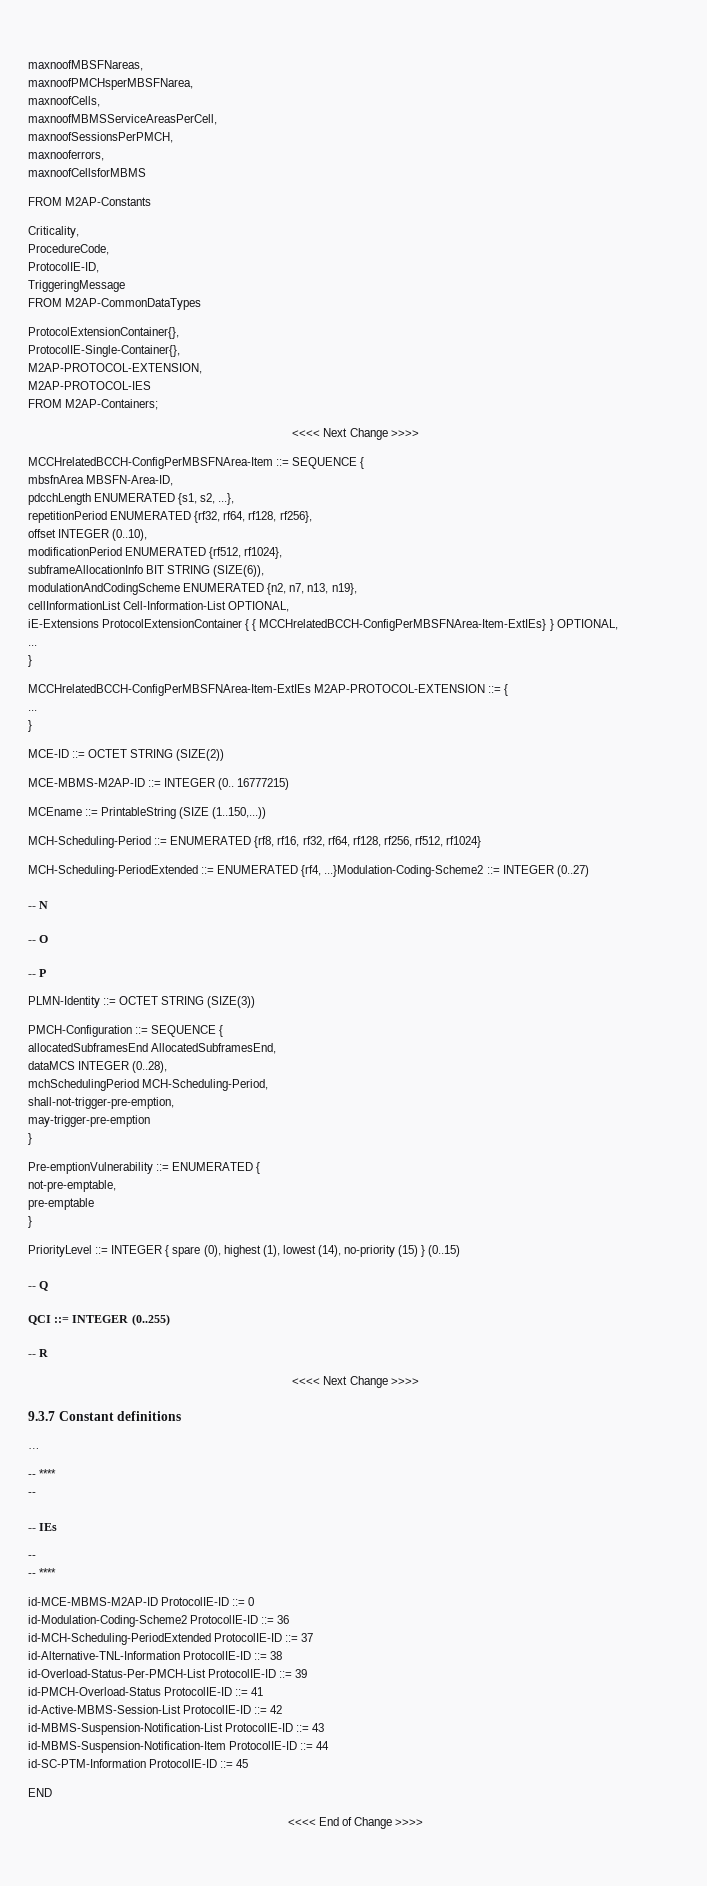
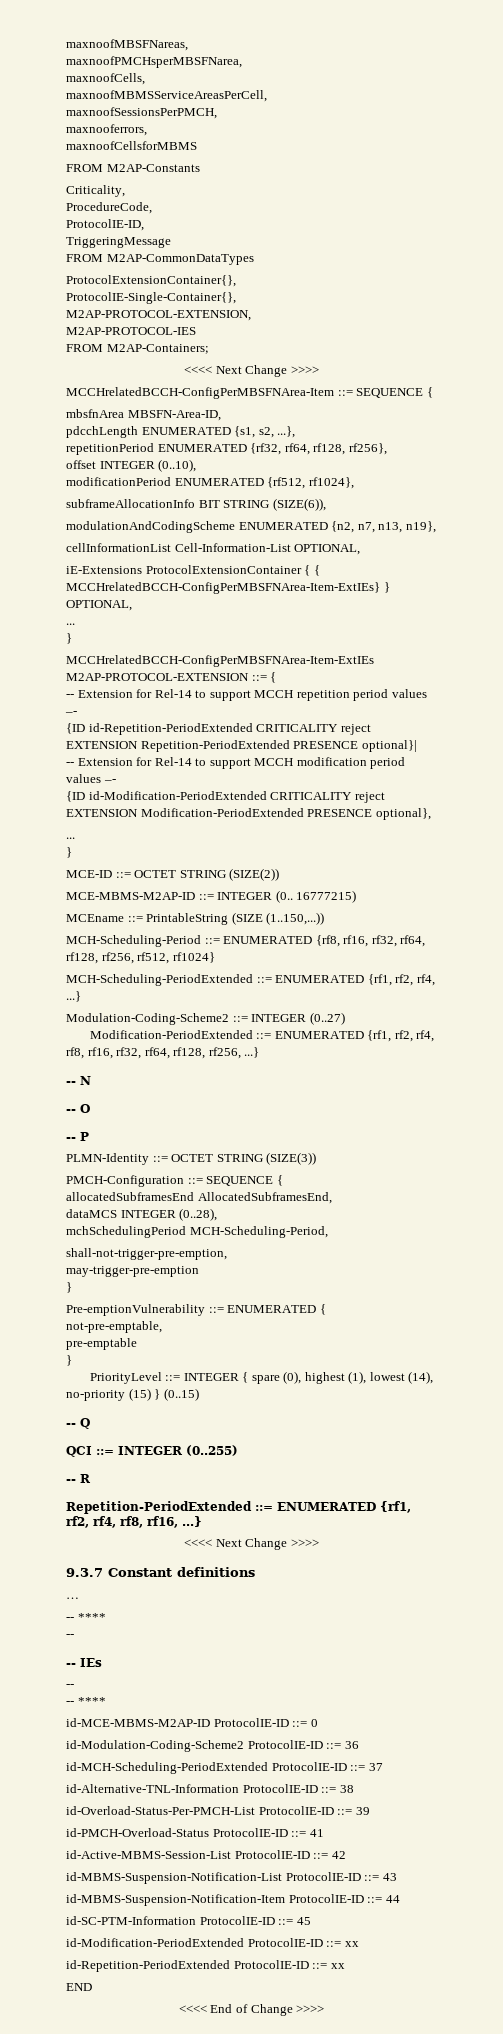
+ -- Extension for Rel-14 to support MCCH repetition period values –-
+ {ID id-Repetition-PeriodExtended CRITICALITY reject EXTENSION Repetition-PeriodExtended PRESENCE optional}|
+ -- Extension for Rel-14 to support MCCH modification period values –-
+ {ID id-Modification-PeriodExtended CRITICALITY reject EXTENSION Modification-PeriodExtended PRESENCE optional},
- MCH-Scheduling-PeriodExtended ::= ENUMERATED {rf4, ...}Modulation-Coding-Scheme2 ::= INTEGER (0..27)
+ MCH-Scheduling-PeriodExtended ::= ENUMERATED {rf1, rf2, rf4, ...}
+ Modulation-Coding-Scheme2 ::= INTEGER (0..27)
+ Modification-PeriodExtended ::= ENUMERATED {rf1, rf2, rf4, rf8, rf16, rf32, rf64, rf128, rf256, ...}
+ Repetition-PeriodExtended ::= ENUMERATED {rf1, rf2, rf4, rf8, rf16, ...}
+ id-Modification-PeriodExtended ProtocolIE-ID ::= xx
+ id-Repetition-PeriodExtended ProtocolIE-ID ::= xx

